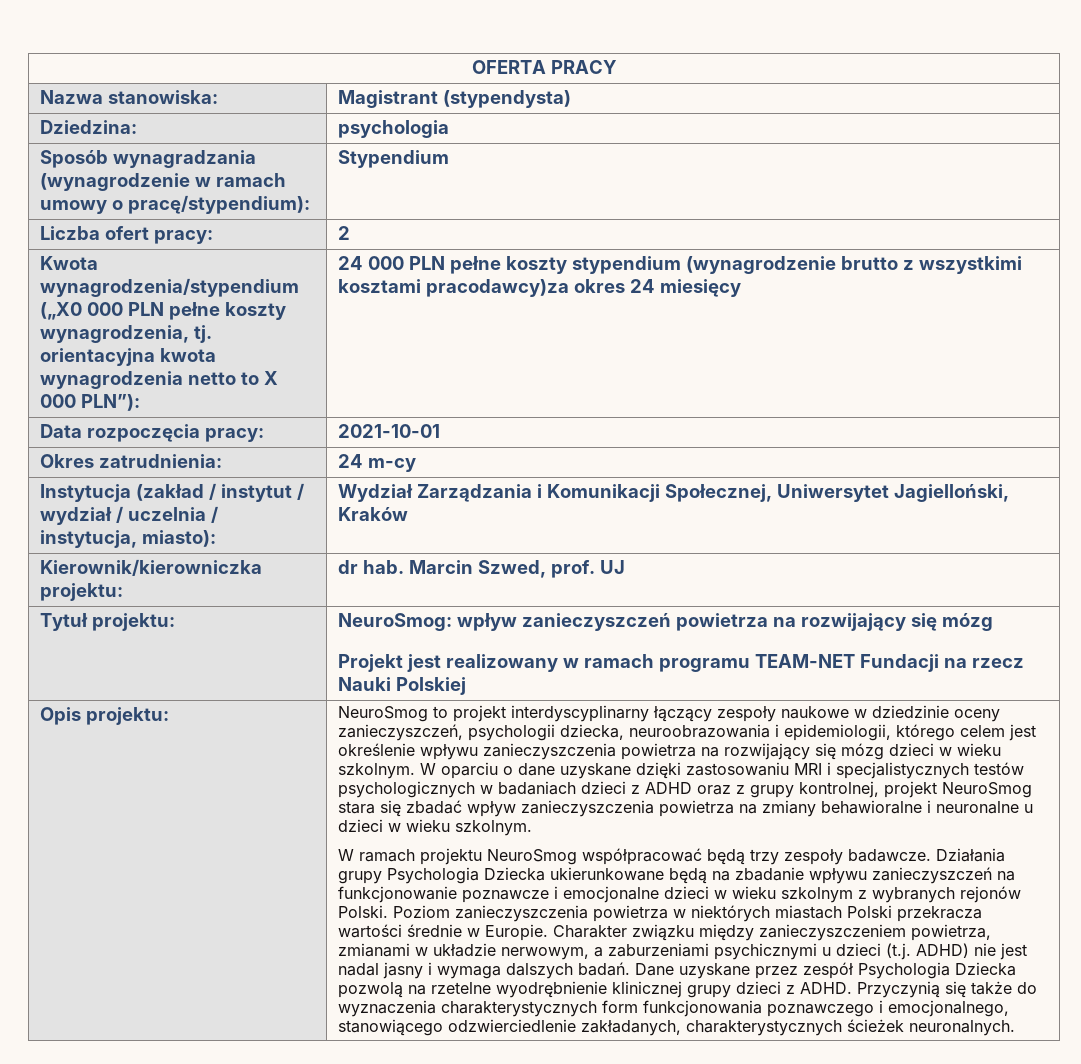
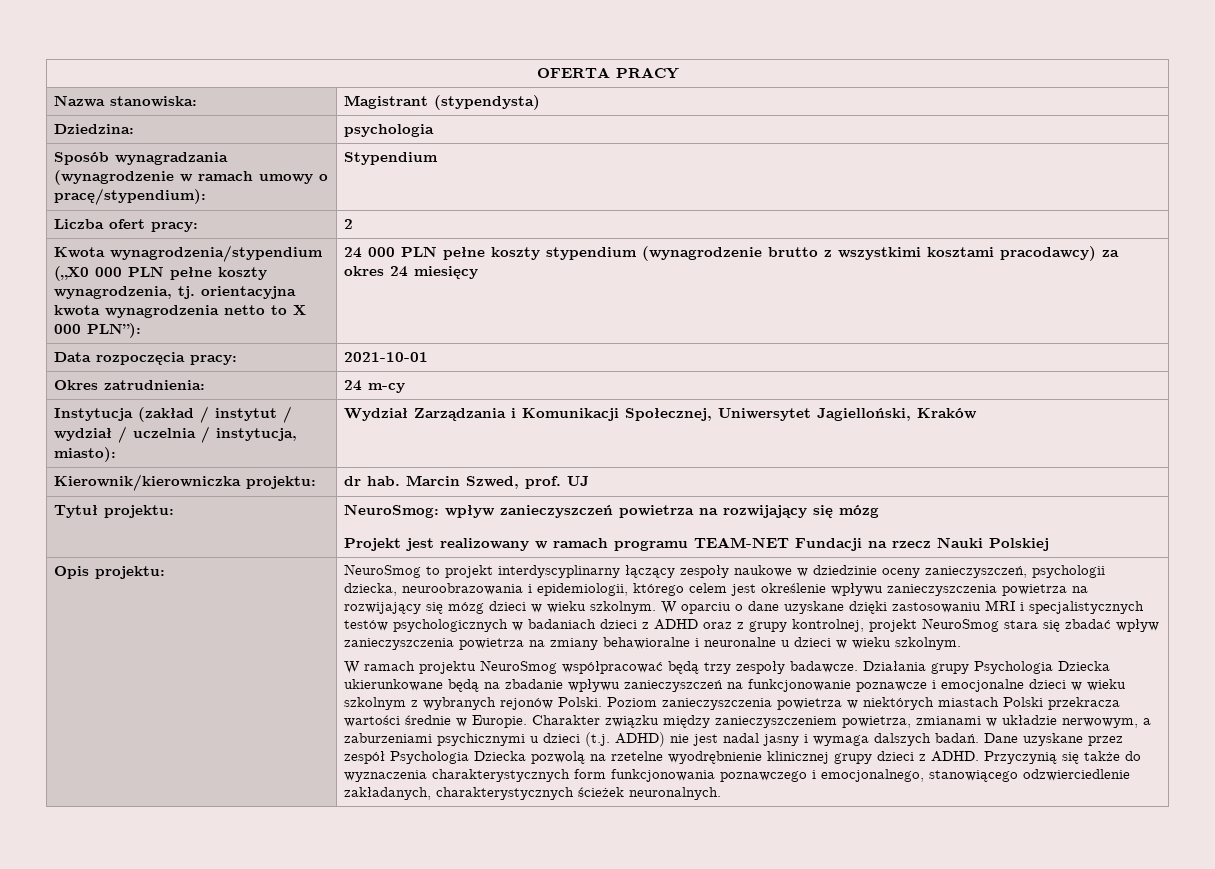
- Kwota wynagrodzenia/stypendium („X0 000 PLN pełne koszty wynagrodzenia, tj. orientacyjna kwota wynagrodzenia netto to X 000 PLN”): | 24 000 PLN pełne koszty stypendium (wynagrodzenie brutto z wszystkimi kosztami pracodawcy)za okres 24 miesięcy
+ Kwota wynagrodzenia/stypendium („X0 000 PLN pełne koszty wynagrodzenia, tj. orientacyjna kwota wynagrodzenia netto to X 000 PLN”): | 24 000 PLN pełne koszty stypendium (wynagrodzenie brutto z wszystkimi kosztami pracodawcy) za okres 24 miesięcy

